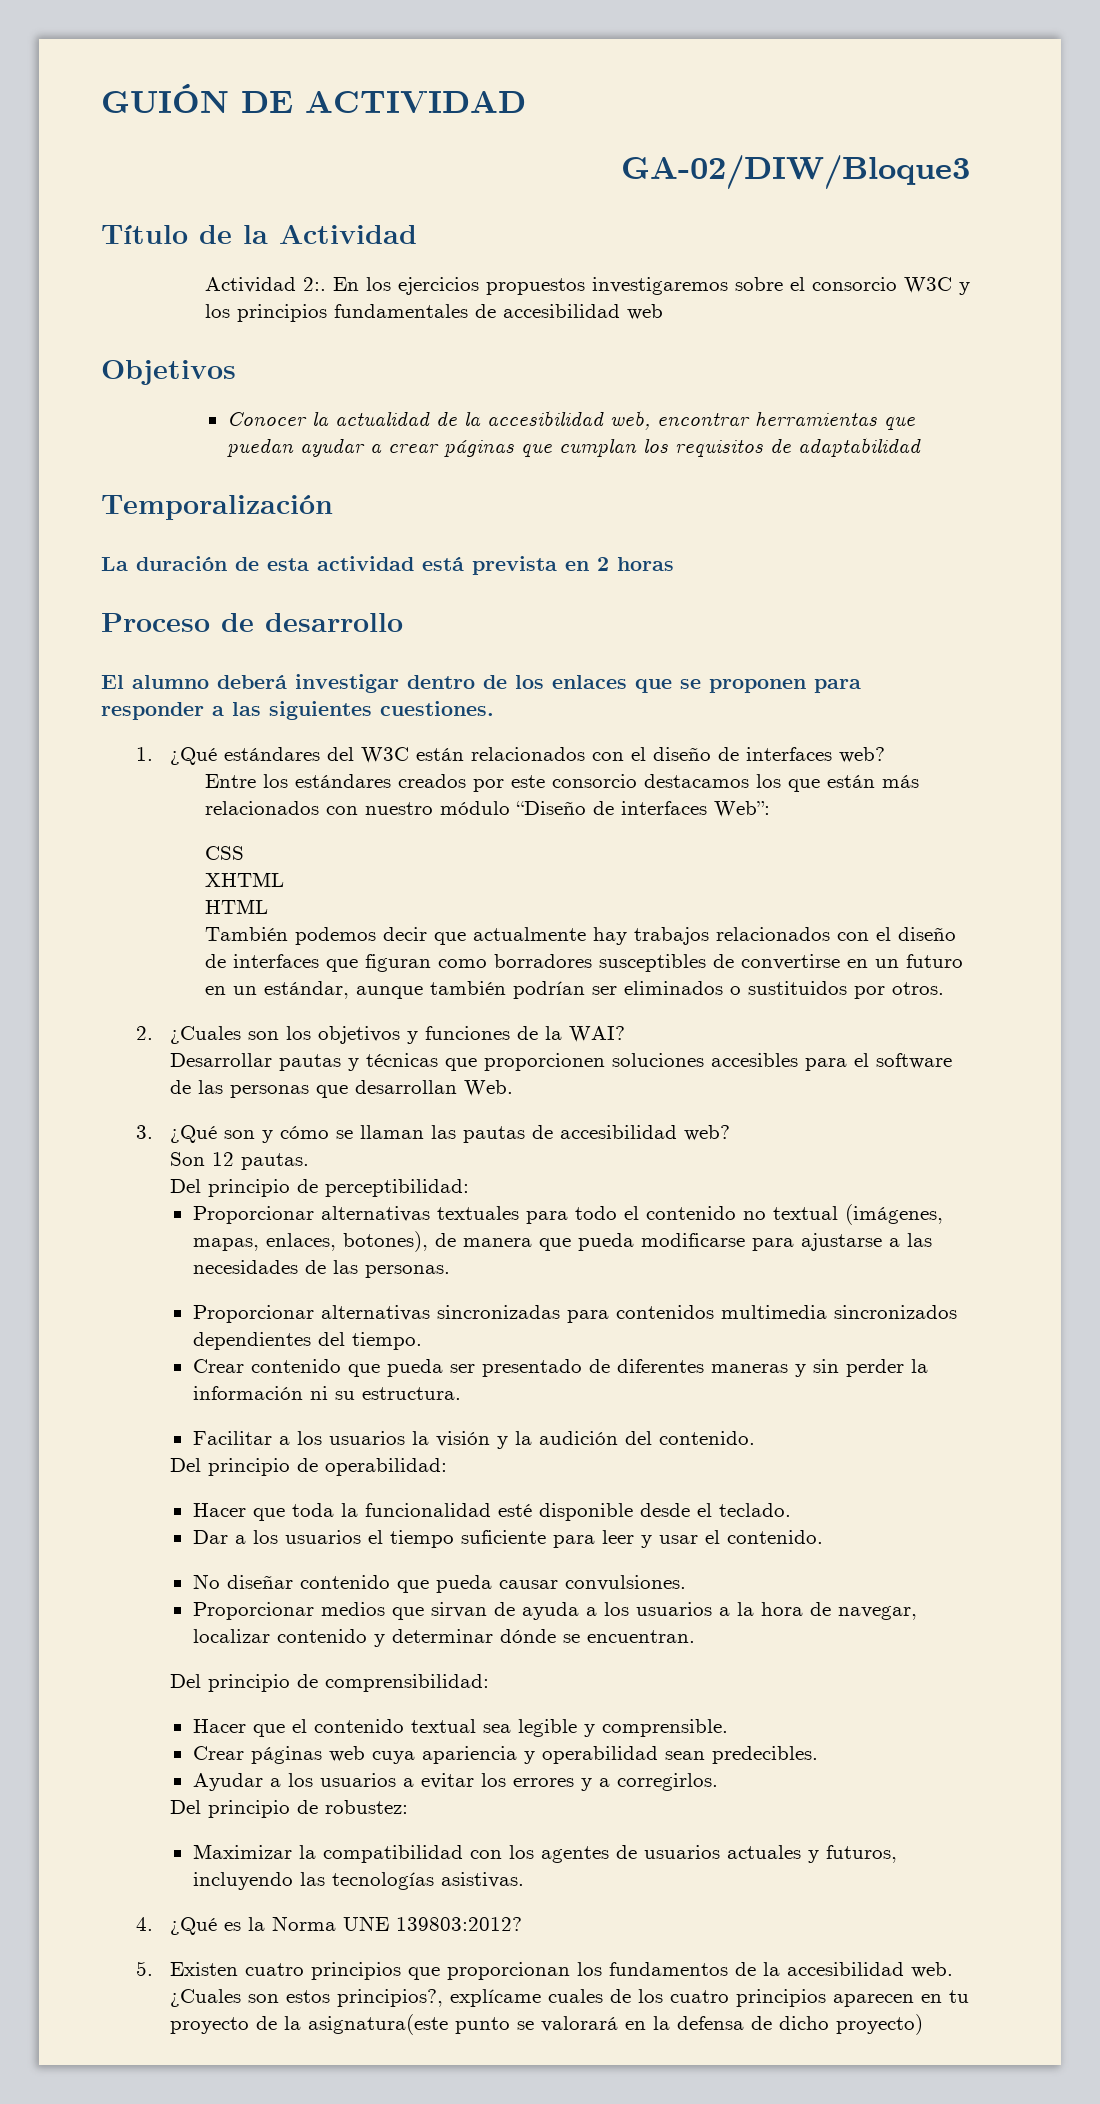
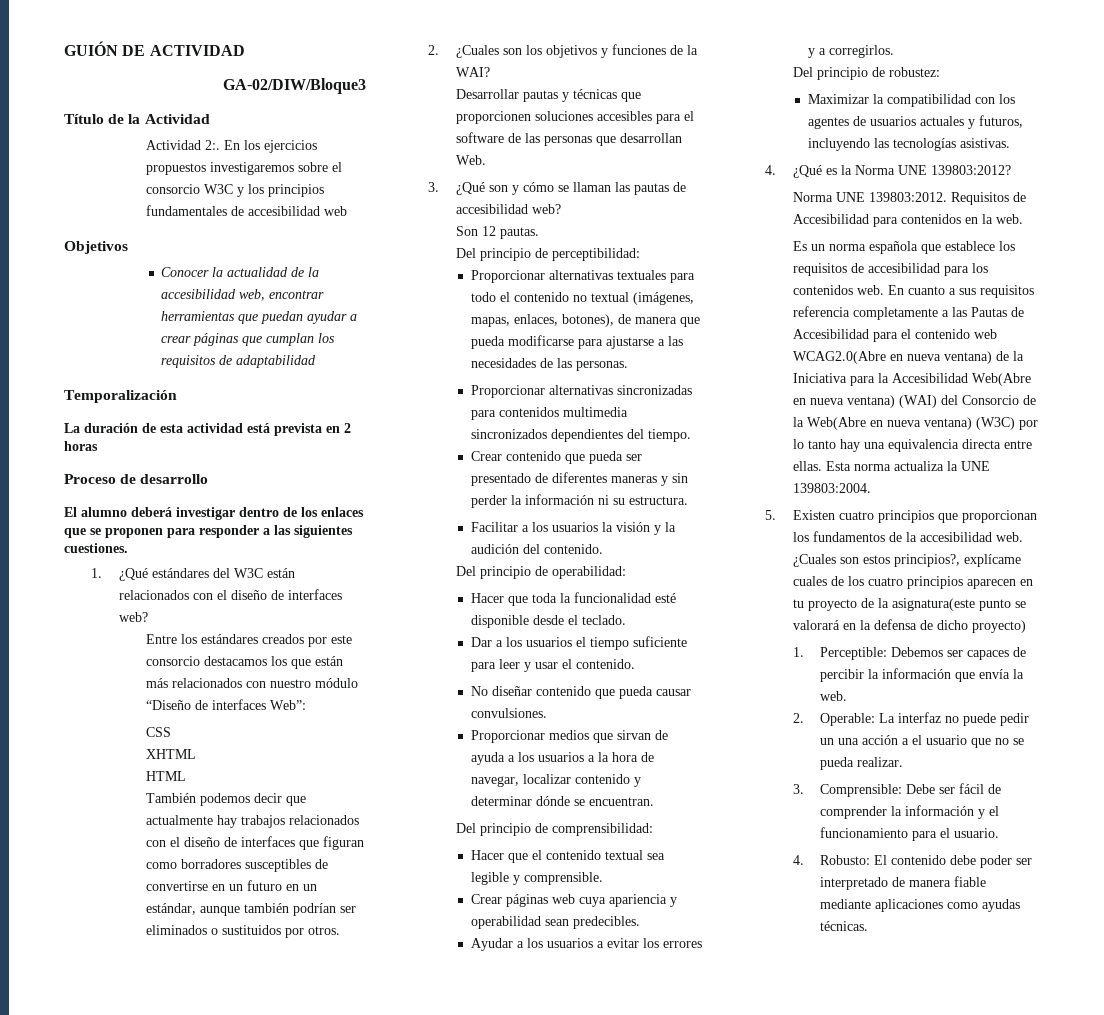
+ Norma UNE 139803:2012. Requisitos de Accesibilidad para contenidos en la web.
+ Es un norma española que establece los requisitos de accesibilidad para los contenidos web. En cuanto a sus requisitos referencia completamente a las Pautas de Accesibilidad para el contenido web WCAG2.0(Abre en nueva ventana) de la Iniciativa para la Accesibilidad Web(Abre en nueva ventana) (WAI) del Consorcio de la Web(Abre en nueva ventana) (W3C) por lo tanto hay una equivalencia directa entre ellas. Esta norma actualiza la UNE 139803:2004.
+ 1. Perceptible: Debemos ser capaces de percibir la información que envía la web.
+ 2. Operable: La interfaz no puede pedir un una acción a el usuario que no se pueda realizar.
+ 3. Comprensible: Debe ser fácil de comprender la información y el funcionamiento para el usuario.
+ 4. Robusto: El contenido debe poder ser interpretado de manera fiable mediante aplicaciones como ayudas técnicas.

